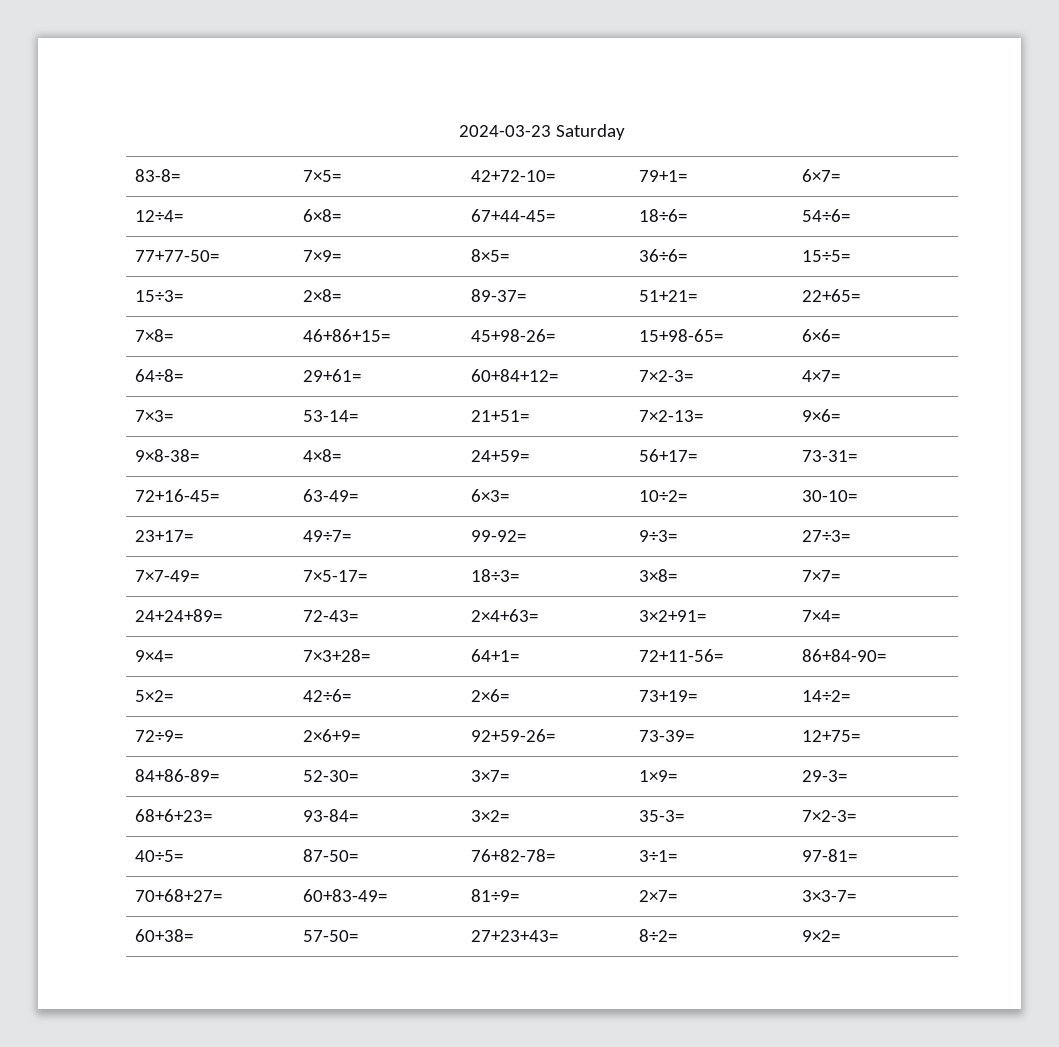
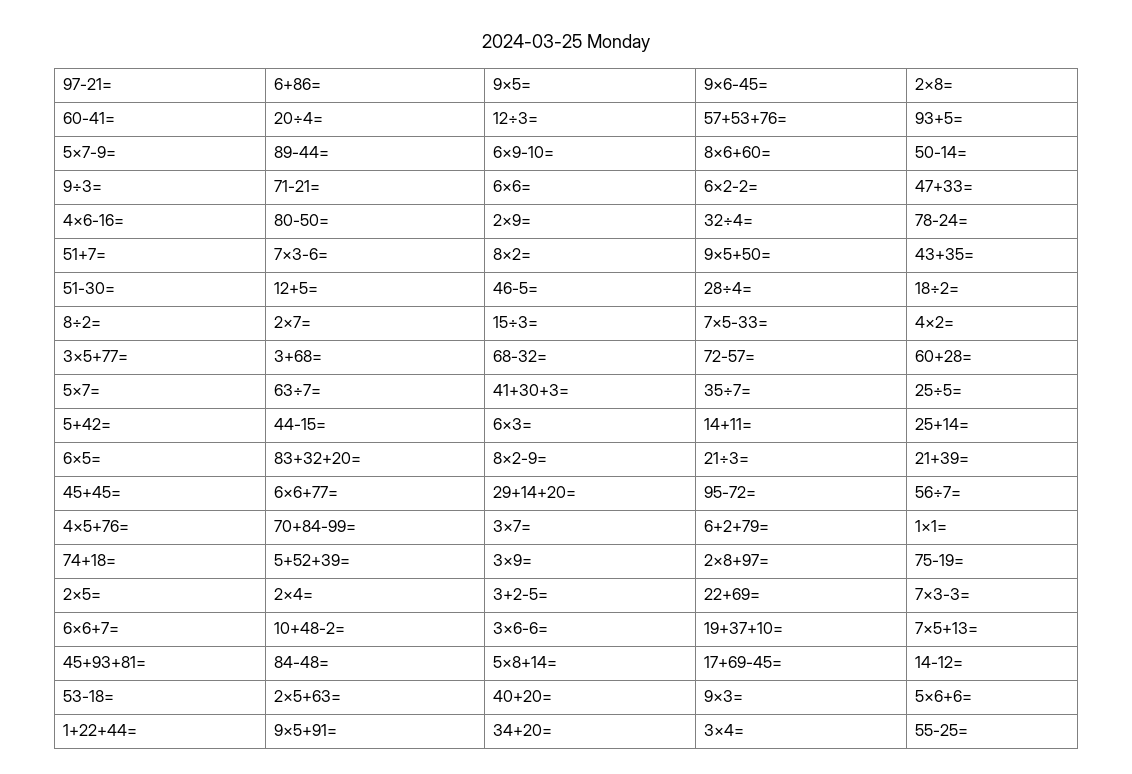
- 2024-03-23 Saturday
- 83-8= | 7×5= | 42+72-10= | 79+1= | 6×7=
- 12÷4= | 6×8= | 67+44-45= | 18÷6= | 54÷6=
- 77+77-50= | 7×9= | 8×5= | 36÷6= | 15÷5=
- 15÷3= | 2×8= | 89-37= | 51+21= | 22+65=
- 7×8= | 46+86+15= | 45+98-26= | 15+98-65= | 6×6=
- 64÷8= | 29+61= | 60+84+12= | 7×2-3= | 4×7=
- 7×3= | 53-14= | 21+51= | 7×2-13= | 9×6=
- 9×8-38= | 4×8= | 24+59= | 56+17= | 73-31=
- 72+16-45= | 63-49= | 6×3= | 10÷2= | 30-10=
- 23+17= | 49÷7= | 99-92= | 9÷3= | 27÷3=
- 7×7-49= | 7×5-17= | 18÷3= | 3×8= | 7×7=
- 24+24+89= | 72-43= | 2×4+63= | 3×2+91= | 7×4=
- 9×4= | 7×3+28= | 64+1= | 72+11-56= | 86+84-90=
- 5×2= | 42÷6= | 2×6= | 73+19= | 14÷2=
- 72÷9= | 2×6+9= | 92+59-26= | 73-39= | 12+75=
- 84+86-89= | 52-30= | 3×7= | 1×9= | 29-3=
- 68+6+23= | 93-84= | 3×2= | 35-3= | 7×2-3=
- 40÷5= | 87-50= | 76+82-78= | 3÷1= | 97-81=
- 70+68+27= | 60+83-49= | 81÷9= | 2×7= | 3×3-7=
- 60+38= | 57-50= | 27+23+43= | 8÷2= | 9×2=
+ 2024-03-25 Monday
+ 97-21= | 6+86= | 9×5= | 9×6-45= | 2×8=
+ 60-41= | 20÷4= | 12÷3= | 57+53+76= | 93+5=
+ 5×7-9= | 89-44= | 6×9-10= | 8×6+60= | 50-14=
+ 9÷3= | 71-21= | 6×6= | 6×2-2= | 47+33=
+ 4×6-16= | 80-50= | 2×9= | 32÷4= | 78-24=
+ 51+7= | 7×3-6= | 8×2= | 9×5+50= | 43+35=
+ 51-30= | 12+5= | 46-5= | 28÷4= | 18÷2=
+ 8÷2= | 2×7= | 15÷3= | 7×5-33= | 4×2=
+ 3×5+77= | 3+68= | 68-32= | 72-57= | 60+28=
+ 5×7= | 63÷7= | 41+30+3= | 35÷7= | 25÷5=
+ 5+42= | 44-15= | 6×3= | 14+11= | 25+14=
+ 6×5= | 83+32+20= | 8×2-9= | 21÷3= | 21+39=
+ 45+45= | 6×6+77= | 29+14+20= | 95-72= | 56÷7=
+ 4×5+76= | 70+84-99= | 3×7= | 6+2+79= | 1×1=
+ 74+18= | 5+52+39= | 3×9= | 2×8+97= | 75-19=
+ 2×5= | 2×4= | 3+2-5= | 22+69= | 7×3-3=
+ 6×6+7= | 10+48-2= | 3×6-6= | 19+37+10= | 7×5+13=
+ 45+93+81= | 84-48= | 5×8+14= | 17+69-45= | 14-12=
+ 53-18= | 2×5+63= | 40+20= | 9×3= | 5×6+6=
+ 1+22+44= | 9×5+91= | 34+20= | 3×4= | 55-25=

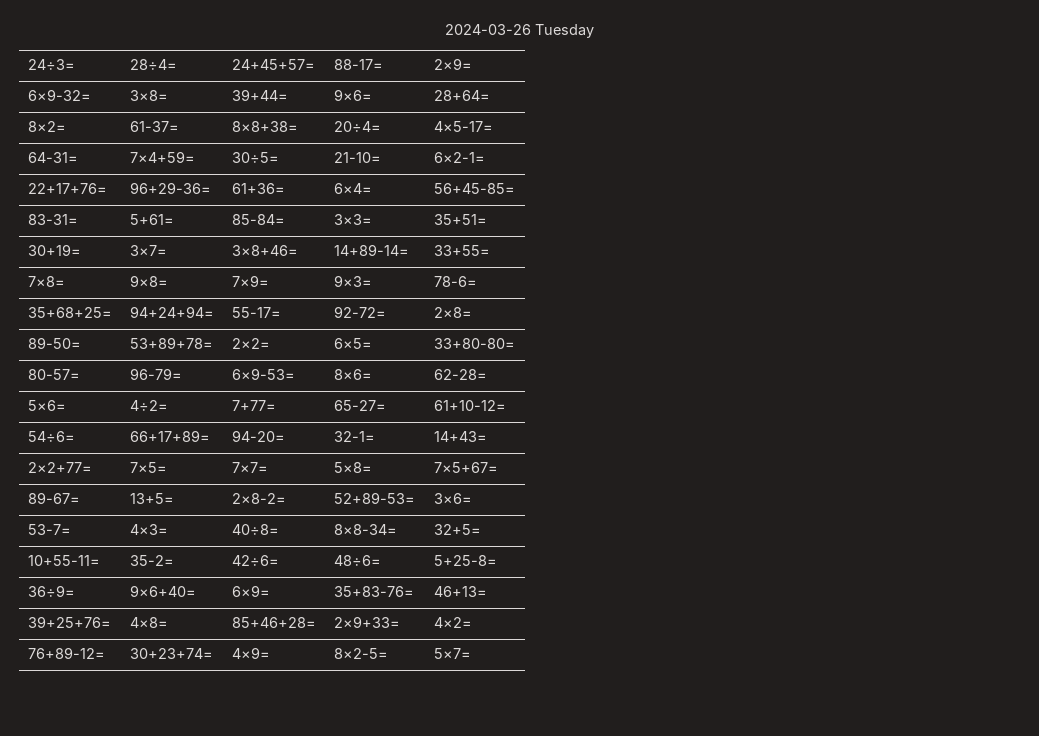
- 2024-03-25 Monday
- 97-21= | 6+86= | 9×5= | 9×6-45= | 2×8=
- 60-41= | 20÷4= | 12÷3= | 57+53+76= | 93+5=
- 5×7-9= | 89-44= | 6×9-10= | 8×6+60= | 50-14=
- 9÷3= | 71-21= | 6×6= | 6×2-2= | 47+33=
- 4×6-16= | 80-50= | 2×9= | 32÷4= | 78-24=
- 51+7= | 7×3-6= | 8×2= | 9×5+50= | 43+35=
- 51-30= | 12+5= | 46-5= | 28÷4= | 18÷2=
- 8÷2= | 2×7= | 15÷3= | 7×5-33= | 4×2=
- 3×5+77= | 3+68= | 68-32= | 72-57= | 60+28=
- 5×7= | 63÷7= | 41+30+3= | 35÷7= | 25÷5=
- 5+42= | 44-15= | 6×3= | 14+11= | 25+14=
- 6×5= | 83+32+20= | 8×2-9= | 21÷3= | 21+39=
- 45+45= | 6×6+77= | 29+14+20= | 95-72= | 56÷7=
- 4×5+76= | 70+84-99= | 3×7= | 6+2+79= | 1×1=
- 74+18= | 5+52+39= | 3×9= | 2×8+97= | 75-19=
- 2×5= | 2×4= | 3+2-5= | 22+69= | 7×3-3=
- 6×6+7= | 10+48-2= | 3×6-6= | 19+37+10= | 7×5+13=
- 45+93+81= | 84-48= | 5×8+14= | 17+69-45= | 14-12=
- 53-18= | 2×5+63= | 40+20= | 9×3= | 5×6+6=
- 1+22+44= | 9×5+91= | 34+20= | 3×4= | 55-25=
+ 2024-03-26 Tuesday
+ 24÷3= | 28÷4= | 24+45+57= | 88-17= | 2×9=
+ 6×9-32= | 3×8= | 39+44= | 9×6= | 28+64=
+ 8×2= | 61-37= | 8×8+38= | 20÷4= | 4×5-17=
+ 64-31= | 7×4+59= | 30÷5= | 21-10= | 6×2-1=
+ 22+17+76= | 96+29-36= | 61+36= | 6×4= | 56+45-85=
+ 83-31= | 5+61= | 85-84= | 3×3= | 35+51=
+ 30+19= | 3×7= | 3×8+46= | 14+89-14= | 33+55=
+ 7×8= | 9×8= | 7×9= | 9×3= | 78-6=
+ 35+68+25= | 94+24+94= | 55-17= | 92-72= | 2×8=
+ 89-50= | 53+89+78= | 2×2= | 6×5= | 33+80-80=
+ 80-57= | 96-79= | 6×9-53= | 8×6= | 62-28=
+ 5×6= | 4÷2= | 7+77= | 65-27= | 61+10-12=
+ 54÷6= | 66+17+89= | 94-20= | 32-1= | 14+43=
+ 2×2+77= | 7×5= | 7×7= | 5×8= | 7×5+67=
+ 89-67= | 13+5= | 2×8-2= | 52+89-53= | 3×6=
+ 53-7= | 4×3= | 40÷8= | 8×8-34= | 32+5=
+ 10+55-11= | 35-2= | 42÷6= | 48÷6= | 5+25-8=
+ 36÷9= | 9×6+40= | 6×9= | 35+83-76= | 46+13=
+ 39+25+76= | 4×8= | 85+46+28= | 2×9+33= | 4×2=
+ 76+89-12= | 30+23+74= | 4×9= | 8×2-5= | 5×7=

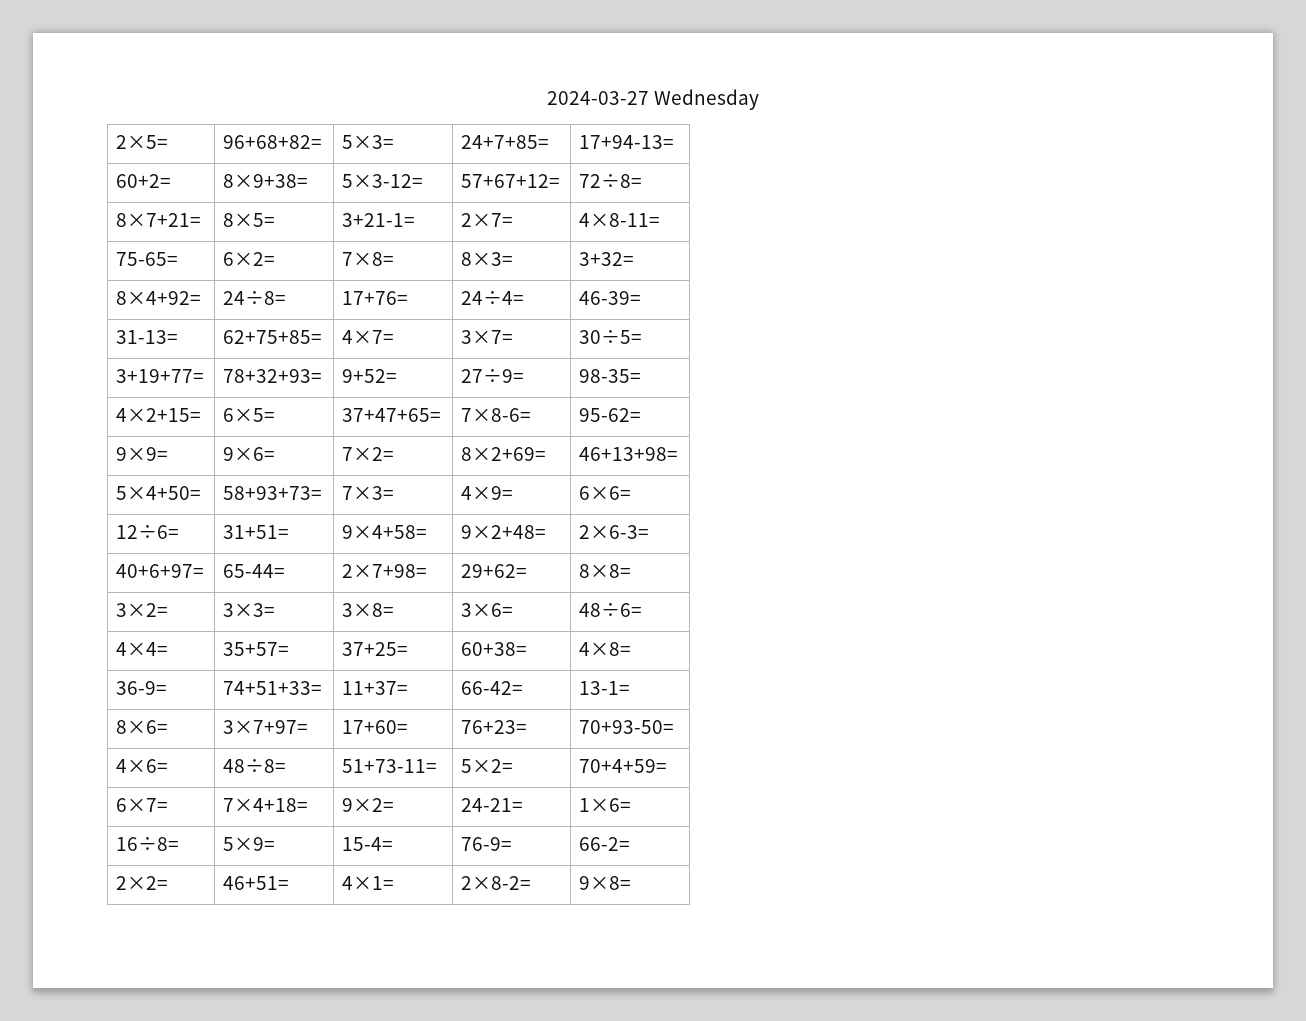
- 2024-03-26 Tuesday
- 24÷3= | 28÷4= | 24+45+57= | 88-17= | 2×9=
- 6×9-32= | 3×8= | 39+44= | 9×6= | 28+64=
- 8×2= | 61-37= | 8×8+38= | 20÷4= | 4×5-17=
- 64-31= | 7×4+59= | 30÷5= | 21-10= | 6×2-1=
- 22+17+76= | 96+29-36= | 61+36= | 6×4= | 56+45-85=
- 83-31= | 5+61= | 85-84= | 3×3= | 35+51=
- 30+19= | 3×7= | 3×8+46= | 14+89-14= | 33+55=
- 7×8= | 9×8= | 7×9= | 9×3= | 78-6=
- 35+68+25= | 94+24+94= | 55-17= | 92-72= | 2×8=
- 89-50= | 53+89+78= | 2×2= | 6×5= | 33+80-80=
- 80-57= | 96-79= | 6×9-53= | 8×6= | 62-28=
- 5×6= | 4÷2= | 7+77= | 65-27= | 61+10-12=
- 54÷6= | 66+17+89= | 94-20= | 32-1= | 14+43=
- 2×2+77= | 7×5= | 7×7= | 5×8= | 7×5+67=
- 89-67= | 13+5= | 2×8-2= | 52+89-53= | 3×6=
- 53-7= | 4×3= | 40÷8= | 8×8-34= | 32+5=
- 10+55-11= | 35-2= | 42÷6= | 48÷6= | 5+25-8=
- 36÷9= | 9×6+40= | 6×9= | 35+83-76= | 46+13=
- 39+25+76= | 4×8= | 85+46+28= | 2×9+33= | 4×2=
- 76+89-12= | 30+23+74= | 4×9= | 8×2-5= | 5×7=
+ 2024-03-27 Wednesday
+ 2×5= | 96+68+82= | 5×3= | 24+7+85= | 17+94-13=
+ 60+2= | 8×9+38= | 5×3-12= | 57+67+12= | 72÷8=
+ 8×7+21= | 8×5= | 3+21-1= | 2×7= | 4×8-11=
+ 75-65= | 6×2= | 7×8= | 8×3= | 3+32=
+ 8×4+92= | 24÷8= | 17+76= | 24÷4= | 46-39=
+ 31-13= | 62+75+85= | 4×7= | 3×7= | 30÷5=
+ 3+19+77= | 78+32+93= | 9+52= | 27÷9= | 98-35=
+ 4×2+15= | 6×5= | 37+47+65= | 7×8-6= | 95-62=
+ 9×9= | 9×6= | 7×2= | 8×2+69= | 46+13+98=
+ 5×4+50= | 58+93+73= | 7×3= | 4×9= | 6×6=
+ 12÷6= | 31+51= | 9×4+58= | 9×2+48= | 2×6-3=
+ 40+6+97= | 65-44= | 2×7+98= | 29+62= | 8×8=
+ 3×2= | 3×3= | 3×8= | 3×6= | 48÷6=
+ 4×4= | 35+57= | 37+25= | 60+38= | 4×8=
+ 36-9= | 74+51+33= | 11+37= | 66-42= | 13-1=
+ 8×6= | 3×7+97= | 17+60= | 76+23= | 70+93-50=
+ 4×6= | 48÷8= | 51+73-11= | 5×2= | 70+4+59=
+ 6×7= | 7×4+18= | 9×2= | 24-21= | 1×6=
+ 16÷8= | 5×9= | 15-4= | 76-9= | 66-2=
+ 2×2= | 46+51= | 4×1= | 2×8-2= | 9×8=

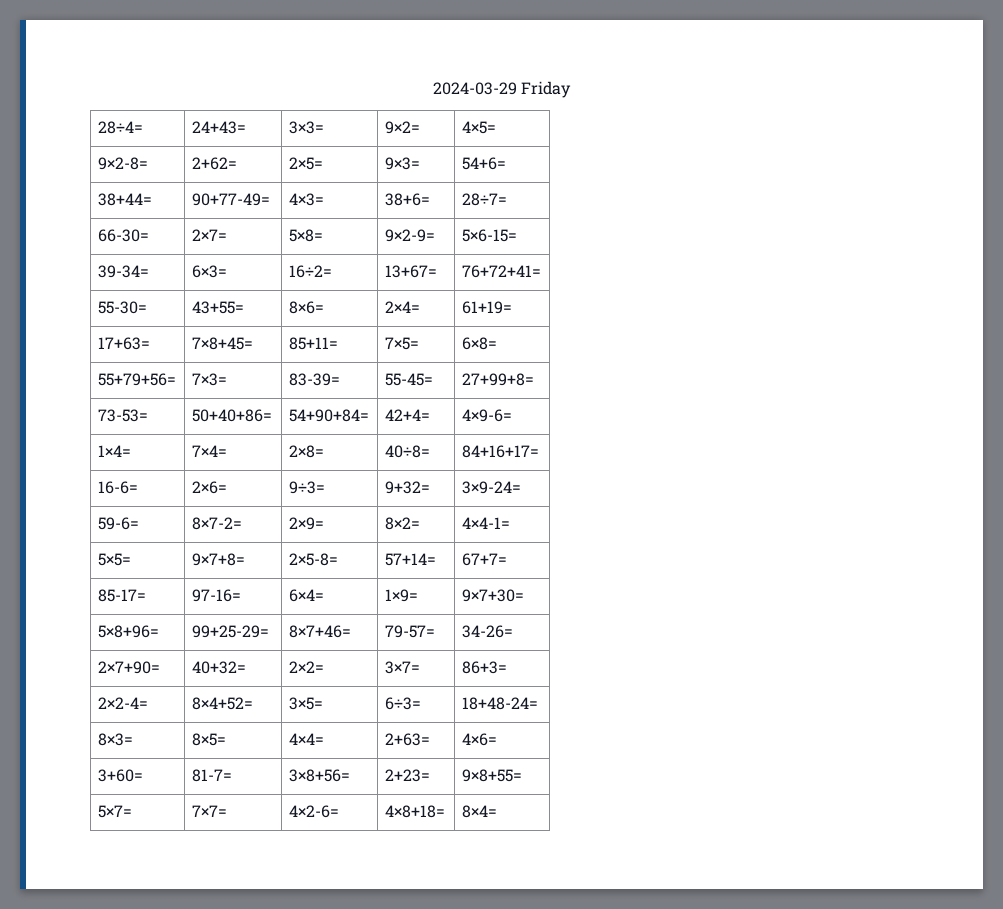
- 2024-03-27 Wednesday
- 2×5= | 96+68+82= | 5×3= | 24+7+85= | 17+94-13=
- 60+2= | 8×9+38= | 5×3-12= | 57+67+12= | 72÷8=
- 8×7+21= | 8×5= | 3+21-1= | 2×7= | 4×8-11=
- 75-65= | 6×2= | 7×8= | 8×3= | 3+32=
- 8×4+92= | 24÷8= | 17+76= | 24÷4= | 46-39=
- 31-13= | 62+75+85= | 4×7= | 3×7= | 30÷5=
- 3+19+77= | 78+32+93= | 9+52= | 27÷9= | 98-35=
- 4×2+15= | 6×5= | 37+47+65= | 7×8-6= | 95-62=
- 9×9= | 9×6= | 7×2= | 8×2+69= | 46+13+98=
- 5×4+50= | 58+93+73= | 7×3= | 4×9= | 6×6=
- 12÷6= | 31+51= | 9×4+58= | 9×2+48= | 2×6-3=
- 40+6+97= | 65-44= | 2×7+98= | 29+62= | 8×8=
- 3×2= | 3×3= | 3×8= | 3×6= | 48÷6=
- 4×4= | 35+57= | 37+25= | 60+38= | 4×8=
- 36-9= | 74+51+33= | 11+37= | 66-42= | 13-1=
- 8×6= | 3×7+97= | 17+60= | 76+23= | 70+93-50=
- 4×6= | 48÷8= | 51+73-11= | 5×2= | 70+4+59=
- 6×7= | 7×4+18= | 9×2= | 24-21= | 1×6=
- 16÷8= | 5×9= | 15-4= | 76-9= | 66-2=
- 2×2= | 46+51= | 4×1= | 2×8-2= | 9×8=
+ 2024-03-29 Friday
+ 28÷4= | 24+43= | 3×3= | 9×2= | 4×5=
+ 9×2-8= | 2+62= | 2×5= | 9×3= | 54+6=
+ 38+44= | 90+77-49= | 4×3= | 38+6= | 28÷7=
+ 66-30= | 2×7= | 5×8= | 9×2-9= | 5×6-15=
+ 39-34= | 6×3= | 16÷2= | 13+67= | 76+72+41=
+ 55-30= | 43+55= | 8×6= | 2×4= | 61+19=
+ 17+63= | 7×8+45= | 85+11= | 7×5= | 6×8=
+ 55+79+56= | 7×3= | 83-39= | 55-45= | 27+99+8=
+ 73-53= | 50+40+86= | 54+90+84= | 42+4= | 4×9-6=
+ 1×4= | 7×4= | 2×8= | 40÷8= | 84+16+17=
+ 16-6= | 2×6= | 9÷3= | 9+32= | 3×9-24=
+ 59-6= | 8×7-2= | 2×9= | 8×2= | 4×4-1=
+ 5×5= | 9×7+8= | 2×5-8= | 57+14= | 67+7=
+ 85-17= | 97-16= | 6×4= | 1×9= | 9×7+30=
+ 5×8+96= | 99+25-29= | 8×7+46= | 79-57= | 34-26=
+ 2×7+90= | 40+32= | 2×2= | 3×7= | 86+3=
+ 2×2-4= | 8×4+52= | 3×5= | 6÷3= | 18+48-24=
+ 8×3= | 8×5= | 4×4= | 2+63= | 4×6=
+ 3+60= | 81-7= | 3×8+56= | 2+23= | 9×8+55=
+ 5×7= | 7×7= | 4×2-6= | 4×8+18= | 8×4=

